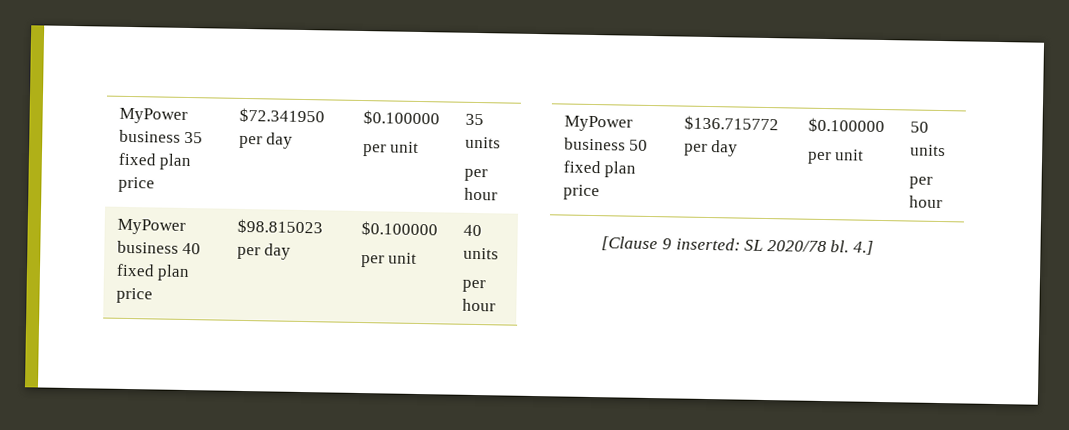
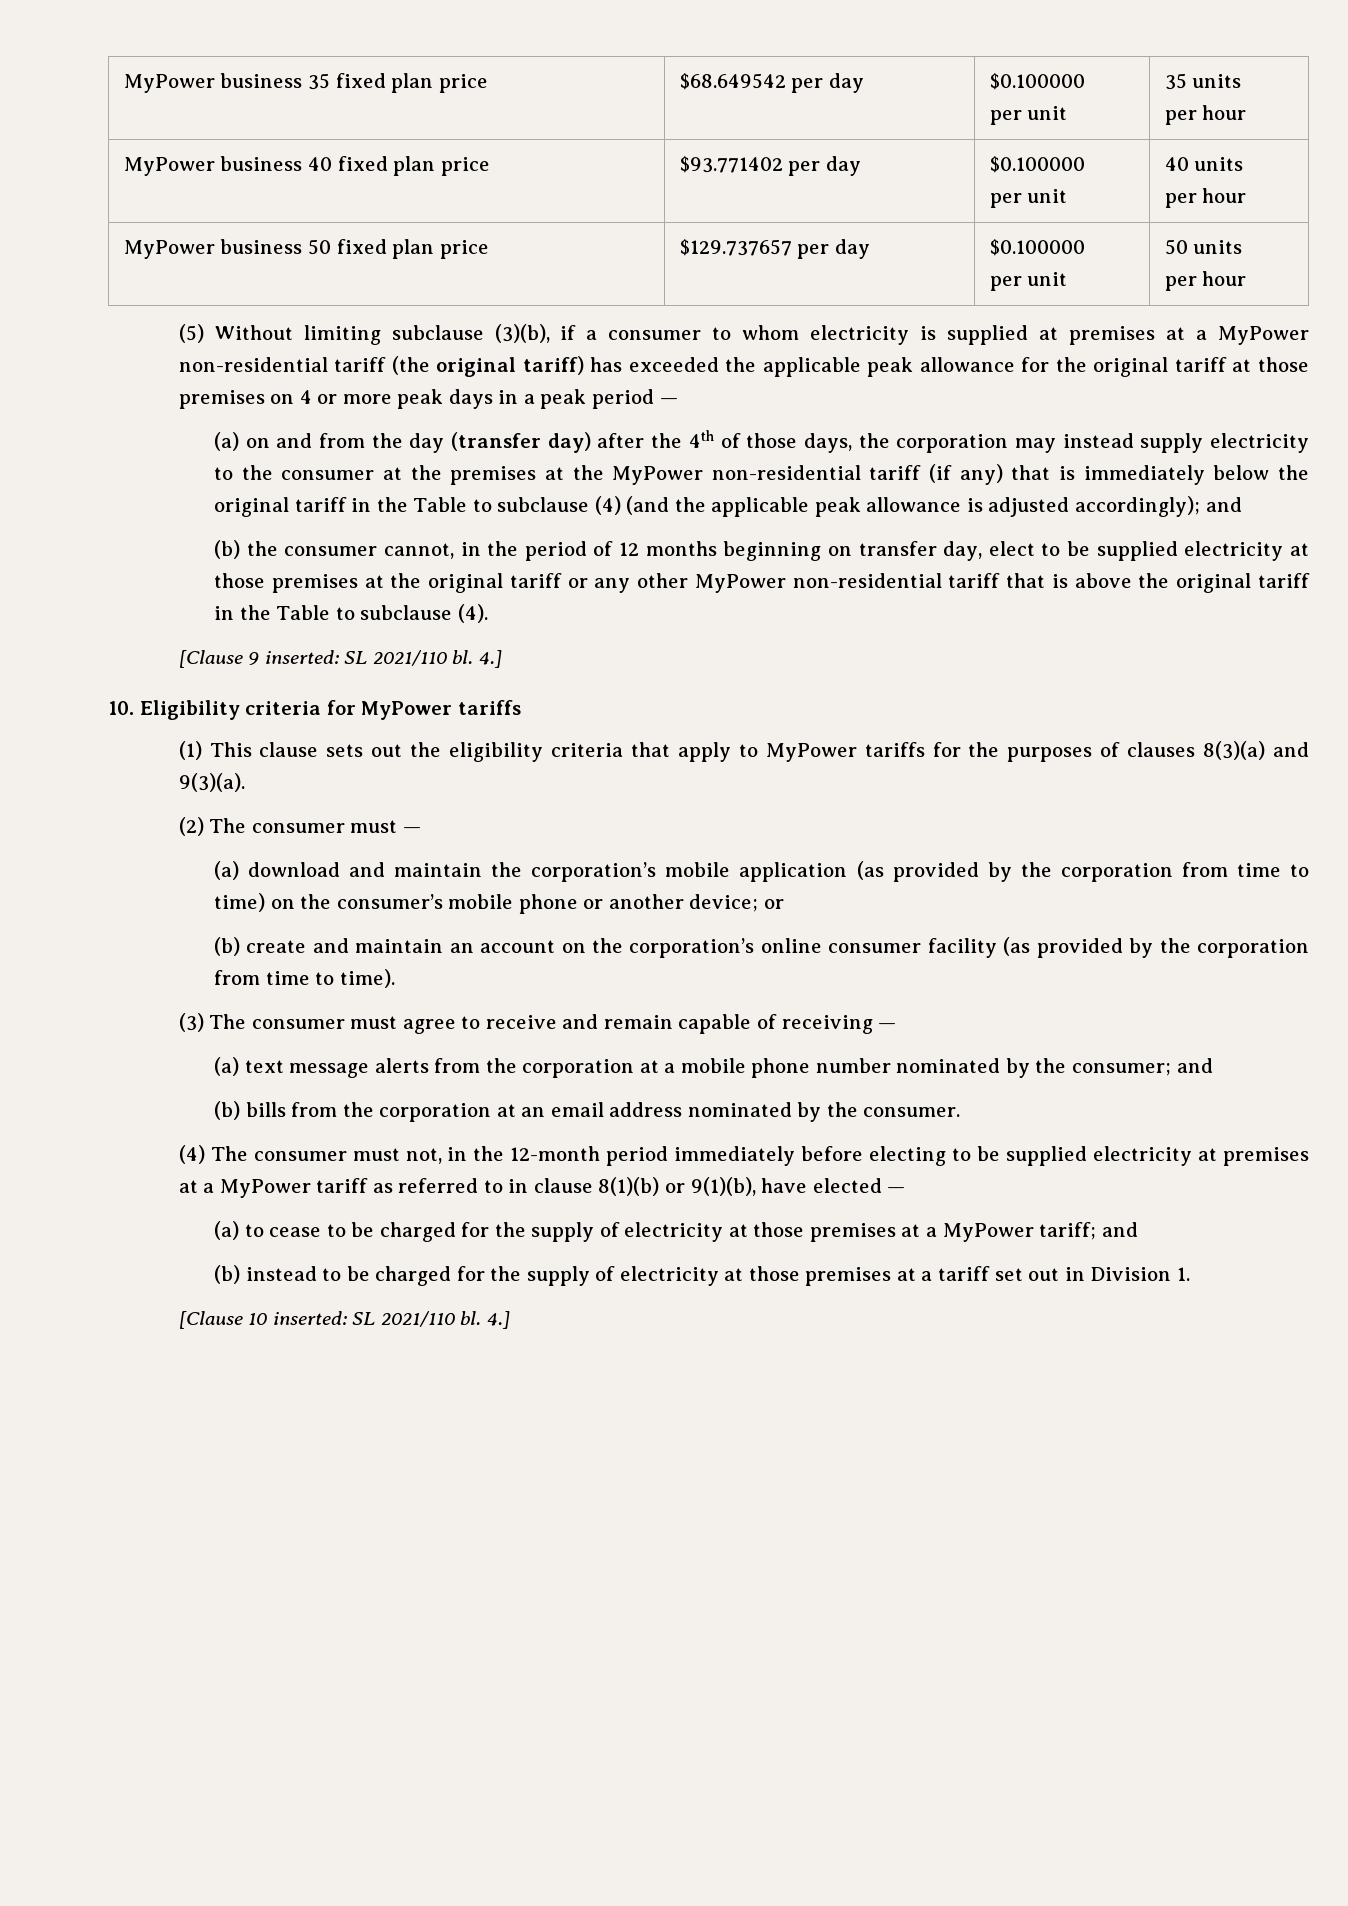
- MyPower business 35 fixed plan price | $72.341950 per day | $0.100000
+ MyPower business 35 fixed plan price | $68.649542 per day | $0.100000
- MyPower business 40 fixed plan price | $98.815023 per day | $0.100000
+ MyPower business 40 fixed plan price | $93.771402 per day | $0.100000
- MyPower business 50 fixed plan price | $136.715772 per day | $0.100000
+ MyPower business 50 fixed plan price | $129.737657 per day | $0.100000
+ (5) Without limiting subclause (3)(b), if a consumer to whom electricity is supplied at premises at a MyPower non-residential tariff (the original tariff) has exceeded the applicable peak allowance for the original tariff at those premises on 4 or more peak days in a peak period —
+ (a) on and from the day (transfer day) after the 4th of those days, the corporation may instead supply electricity to the consumer at the premises at the MyPower non-residential tariff (if any) that is immediately below the original tariff in the Table to subclause (4) (and the applicable peak allowance is adjusted accordingly); and
+ (b) the consumer cannot, in the period of 12 months beginning on transfer day, elect to be supplied electricity at those premises at the original tariff or any other MyPower non-residential tariff that is above the original tariff in the Table to subclause (4).
- [Clause 9 inserted: SL 2020/78 bl. 4.]
+ [Clause 9 inserted: SL 2021/110 bl. 4.]
+ 10. Eligibility criteria for MyPower tariffs
+ (1) This clause sets out the eligibility criteria that apply to MyPower tariffs for the purposes of clauses 8(3)(a) and 9(3)(a).
+ (2) The consumer must —
+ (a) download and maintain the corporation’s mobile application (as provided by the corporation from time to time) on the consumer’s mobile phone or another device; or
+ (b) create and maintain an account on the corporation’s online consumer facility (as provided by the corporation from time to time).
+ (3) The consumer must agree to receive and remain capable of receiving —
+ (a) text message alerts from the corporation at a mobile phone number nominated by the consumer; and
+ (b) bills from the corporation at an email address nominated by the consumer.
+ (4) The consumer must not, in the 12-month period immediately before electing to be supplied electricity at premises at a MyPower tariff as referred to in clause 8(1)(b) or 9(1)(b), have elected —
+ (a) to cease to be charged for the supply of electricity at those premises at a MyPower tariff; and
+ (b) instead to be charged for the supply of electricity at those premises at a tariff set out in Division 1.
+ [Clause 10 inserted: SL 2021/110 bl. 4.]

